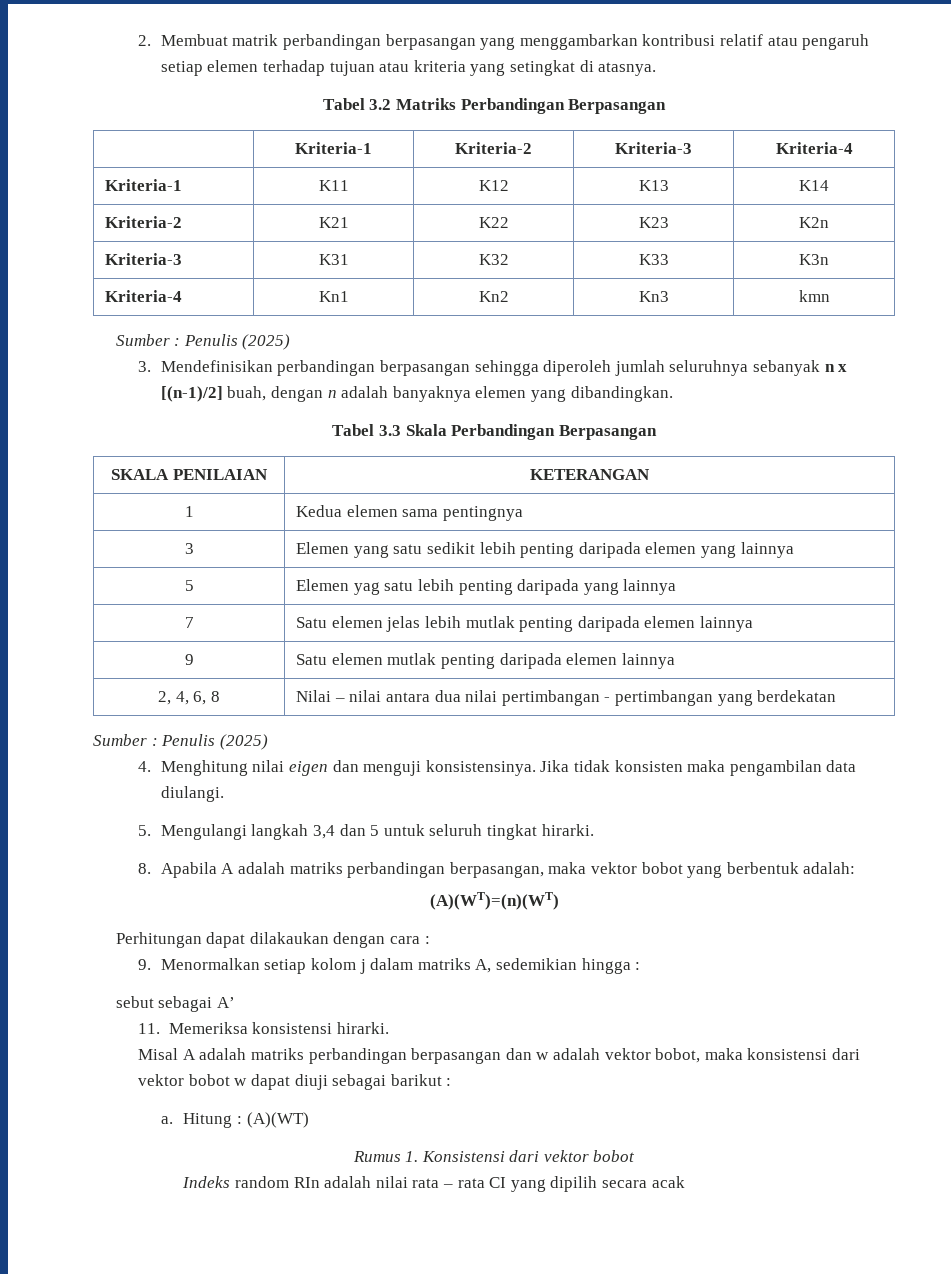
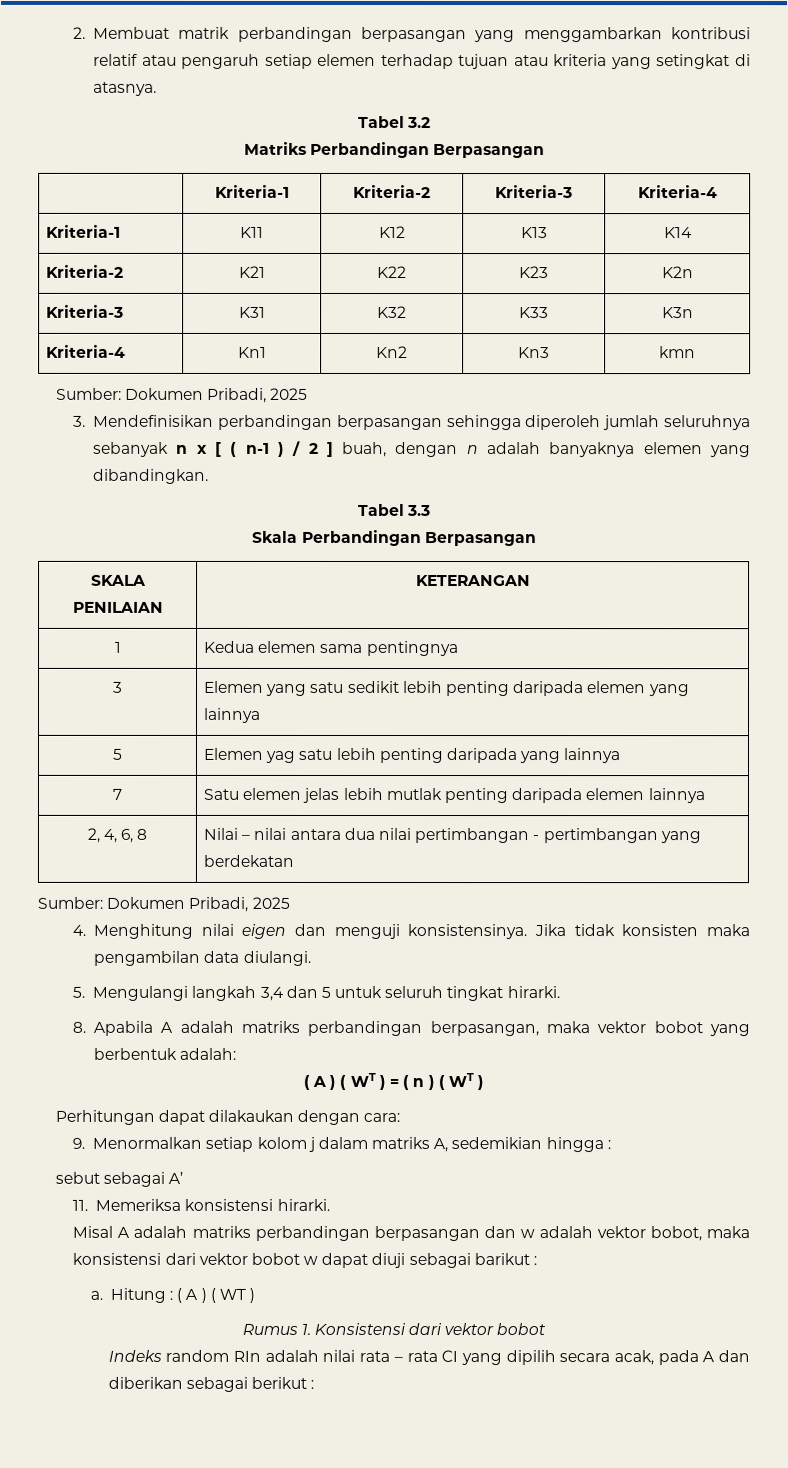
- Tabel 3.2 Matriks Perbandingan Berpasangan
+ Tabel 3.2
+ Matriks Perbandingan Berpasangan
  Kriteria-4 | Kn1 | Kn2 | Kn3 | kmn
- Sumber : Penulis (2025)
+ Sumber: Dokumen Pribadi, 2025
- 3. Mendefinisikan perbandingan berpasangan sehingga diperoleh jumlah seluruhnya sebanyak n x [(n-1)/2] buah, dengan n adalah banyaknya elemen yang dibandingkan.
+ 3. Mendefinisikan perbandingan berpasangan sehingga diperoleh jumlah seluruhnya sebanyak n x [ ( n-1 ) / 2 ] buah, dengan n adalah banyaknya elemen yang dibandingkan.
- Tabel 3.3 Skala Perbandingan Berpasangan
+ Tabel 3.3
+ Skala Perbandingan Berpasangan
- 9 | Satu elemen mutlak penting daripada elemen lainnya
  2, 4, 6, 8 | Nilai – nilai antara dua nilai pertimbangan - pertimbangan yang berdekatan
- Sumber : Penulis (2025)
+ Sumber: Dokumen Pribadi, 2025
- (A)(WT)=(n)(WT)
+ ( A ) ( WT ) = ( n ) ( WT )
- Perhitungan dapat dilakaukan dengan cara :
+ Perhitungan dapat dilakaukan dengan cara:
- Hitung : (A)(WT)
+ Hitung : ( A ) ( WT )
- Indeks random RIn adalah nilai rata – rata CI yang dipilih secara acak
+ Indeks random RIn adalah nilai rata – rata CI yang dipilih secara acak, pada A dan diberikan sebagai berikut :

